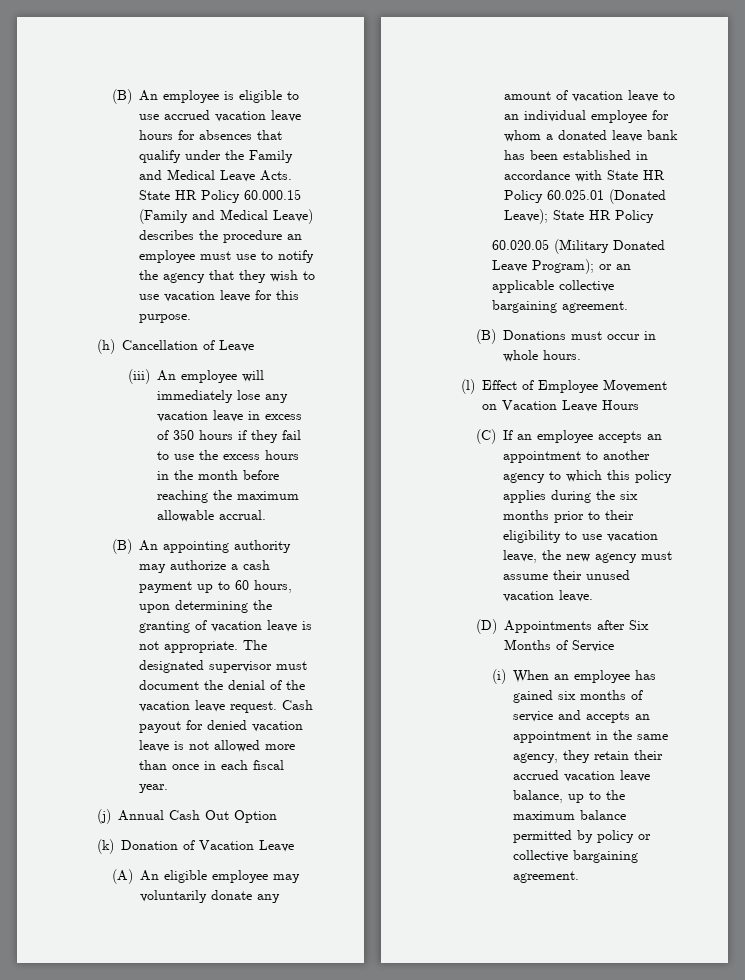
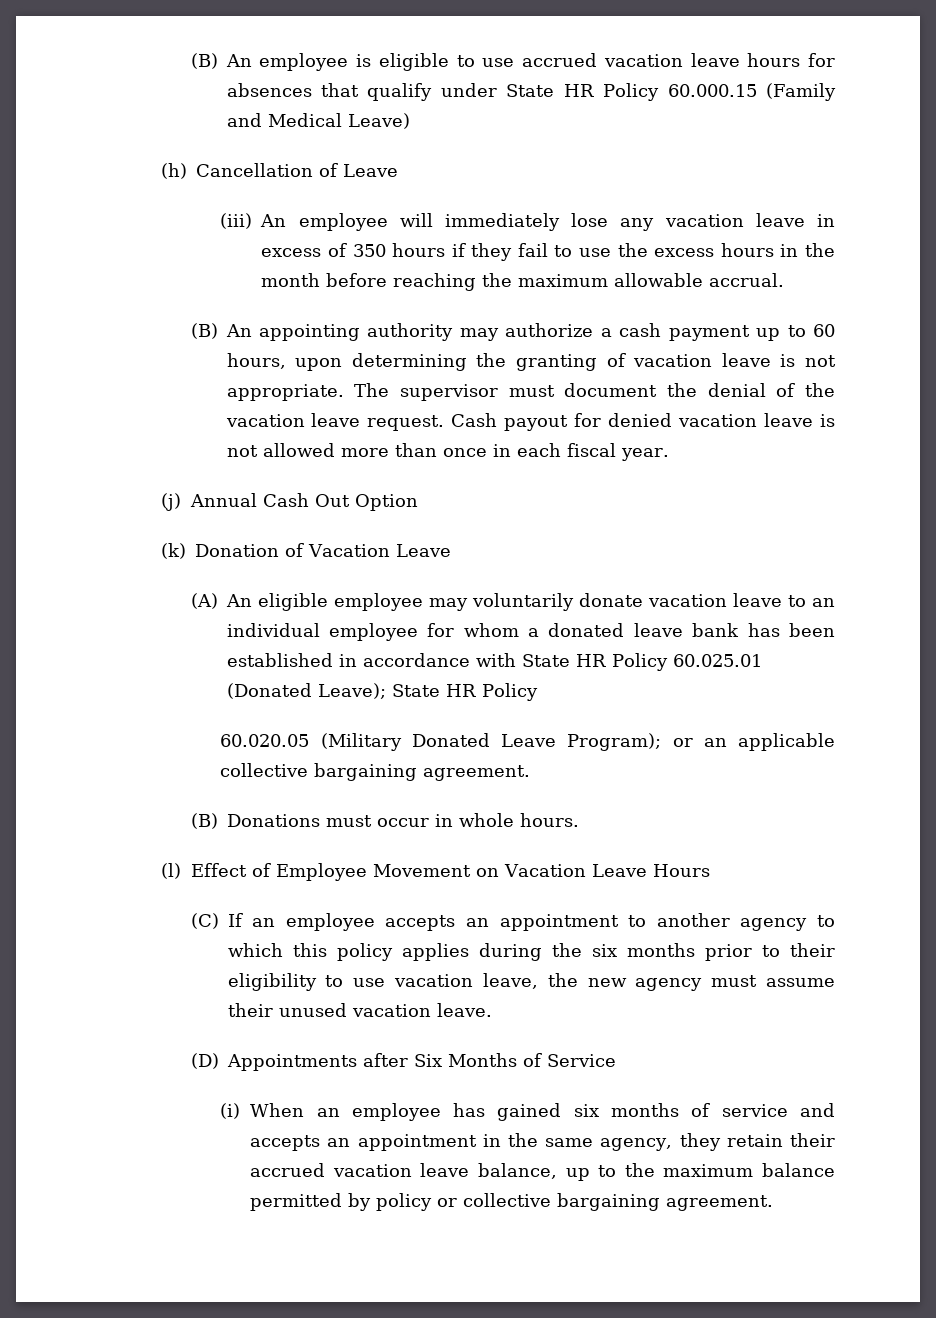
- (B) An employee is eligible to use accrued vacation leave hours for absences that qualify under the Family and Medical Leave Acts. State HR Policy 60.000.15 (Family and Medical Leave) describes the procedure an employee must use to notify the agency that they wish to use vacation leave for this purpose.
+ (B) An employee is eligible to use accrued vacation leave hours for absences that qualify under State HR Policy 60.000.15 (Family and Medical Leave)
- The designated supervisor must document the denial of the vacation leave request.
+ The supervisor must document the denial of the vacation leave request.
- (A) An eligible employee may voluntarily donate any amount of vacation leave to an individual employee for whom a donated leave bank has been established in accordance with State HR Policy 60.025.01 (Donated Leave); State HR Policy
+ (A) An eligible employee may voluntarily donate vacation leave to an individual employee for whom a donated leave bank has been established in accordance with State HR Policy 60.025.01 (Donated Leave); State HR Policy

